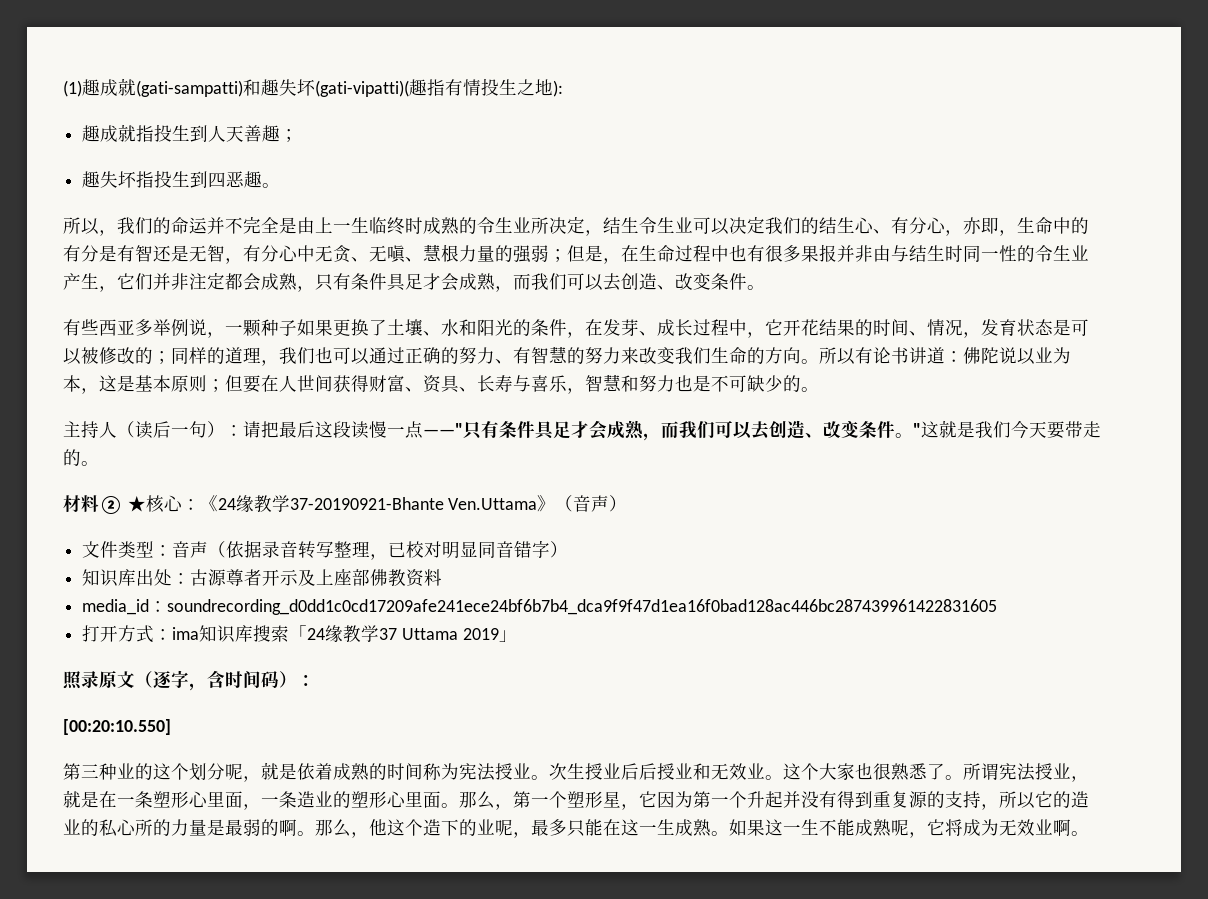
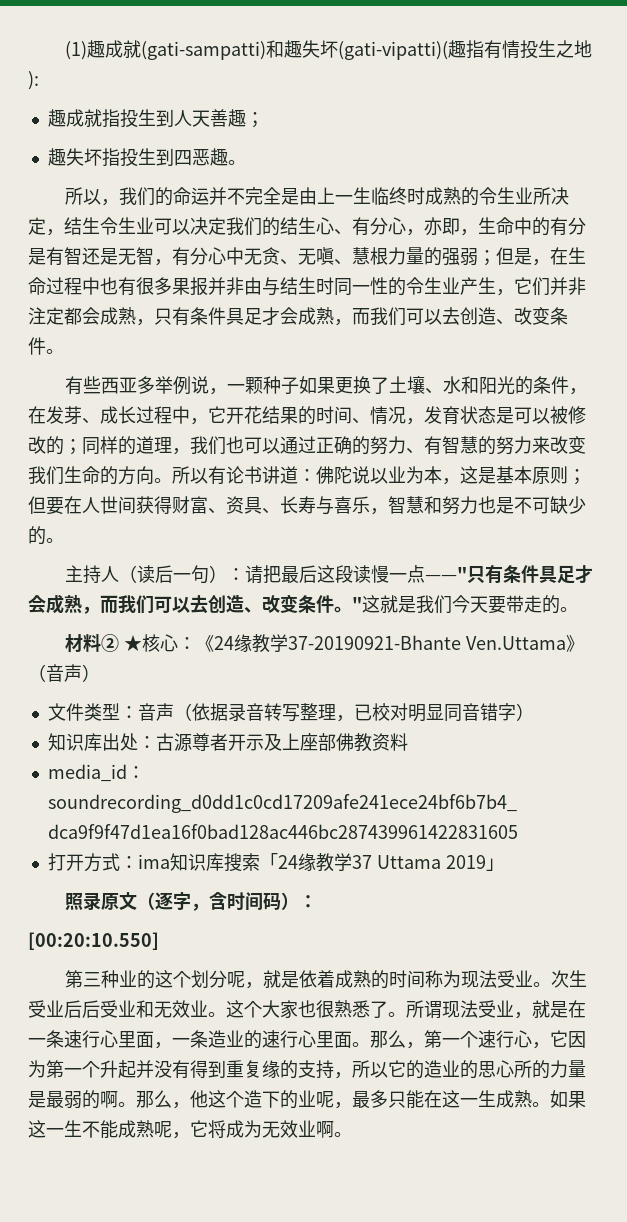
- 第三种业的这个划分呢，就是依着成熟的时间称为宪法授业。
+ 第三种业的这个划分呢，就是依着成熟的时间称为现法受业。
- 次生授业后后授业和无效业。
+ 次生受业后后受业和无效业。
- 所谓宪法授业，就是在一条塑形心里面，一条造业的塑形心里面。
+ 所谓现法受业，就是在一条速行心里面，一条造业的速行心里面。
- 那么，第一个塑形星，它因为第一个升起并没有得到重复源的支持，所以它的造业的私心所的力量是最弱的啊。
+ 那么，第一个速行心，它因为第一个升起并没有得到重复缘的支持，所以它的造业的思心所的力量是最弱的啊。

